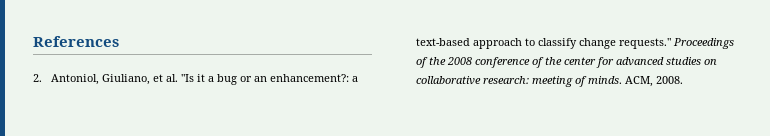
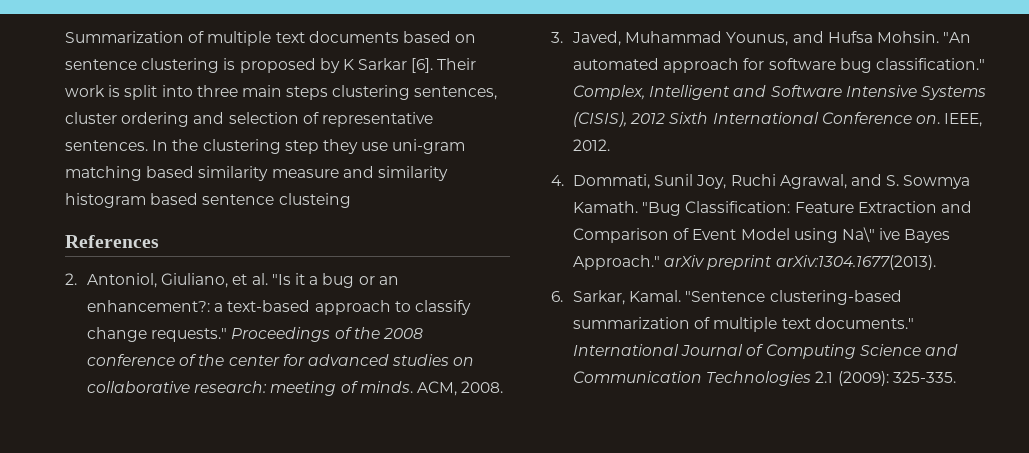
+ Summarization of multiple text documents based on sentence clustering is proposed by K Sarkar [6]. Their work is split into three main steps clustering sentences, cluster ordering and selection of representative sentences. In the clustering step they use uni-gram matching based similarity measure and similarity histogram based sentence clusteing
+ 3. Javed, Muhammad Younus, and Hufsa Mohsin. "An automated approach for software bug classification." Complex, Intelligent and Software Intensive Systems (CISIS), 2012 Sixth International Conference on. IEEE, 2012.
+ 4. Dommati, Sunil Joy, Ruchi Agrawal, and S. Sowmya Kamath. "Bug Classification: Feature Extraction and Comparison of Event Model using Na\" ive Bayes Approach." arXiv preprint arXiv:1304.1677(2013).
+ 6. Sarkar, Kamal. "Sentence clustering-based summarization of multiple text documents." International Journal of Computing Science and Communication Technologies 2.1 (2009): 325-335.

